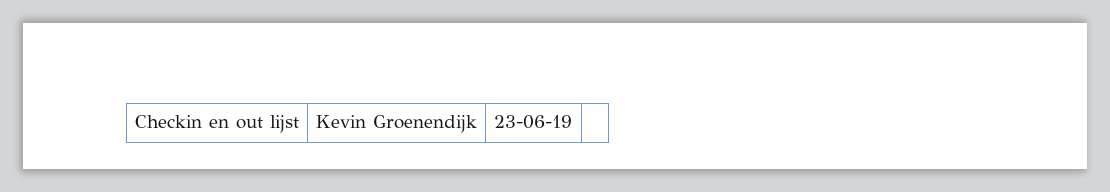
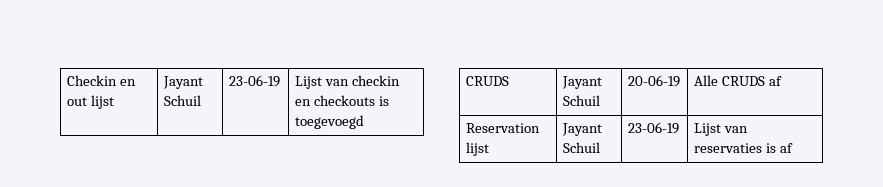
- Checkin en out lijst | Kevin Groenendijk | 23-06-19 |
+ Checkin en out lijst | Jayant Schuil | 23-06-19 | Lijst van checkin en checkouts is toegevoegd
+ CRUDS | Jayant Schuil | 20-06-19 | Alle CRUDS af
+ Reservation lijst | Jayant Schuil | 23-06-19 | Lijst van reservaties is af

